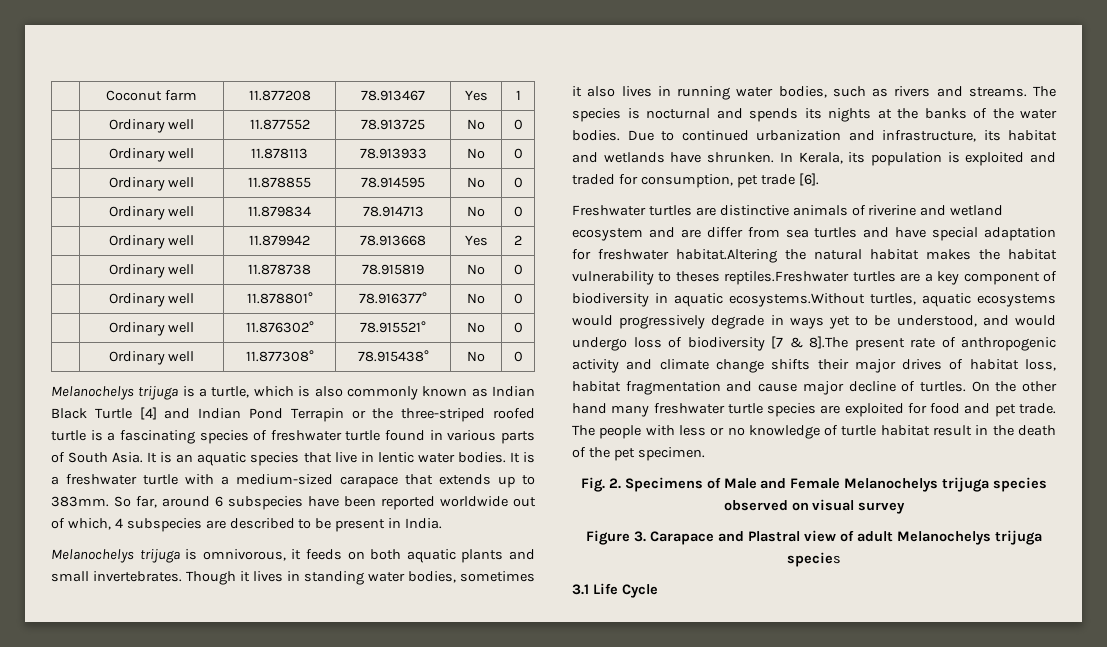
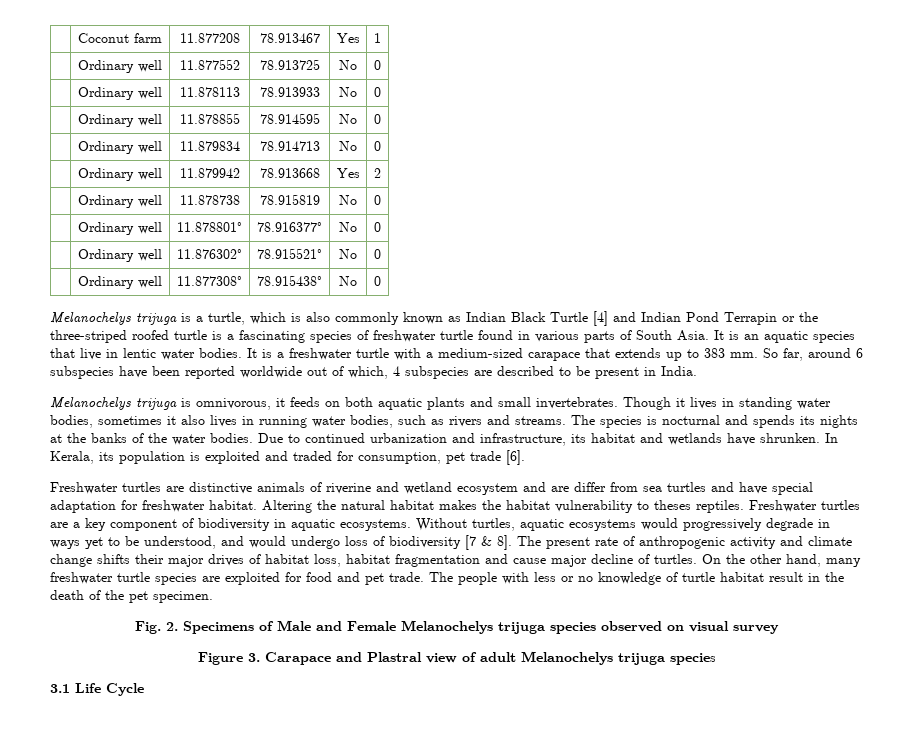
- It is a freshwater turtle with a medium-sized carapace that extends up to 383mm.
+ It is a freshwater turtle with a medium-sized carapace that extends up to 383 mm.
- Freshwater turtles are distinctive animals of riverine and wetland ecosystem and are differ from sea turtles and have special adaptation for freshwater habitat.Altering the natural habitat makes the habitat vulnerability to theses reptiles.Freshwater turtles are a key component of biodiversity in aquatic ecosystems.Without turtles, aquatic ecosystems would progressively degrade in ways yet to be understood, and would undergo loss of biodiversity [7 & 8].The present rate of anthropogenic activity and climate change shifts their major drives of habitat loss, habitat fragmentation and cause major decline of turtles.
+ Freshwater turtles are distinctive animals of riverine and wetland ecosystem and are differ from sea turtles and have special adaptation for freshwater habitat. Altering the natural habitat makes the habitat vulnerability to theses reptiles. Freshwater turtles are a key component of biodiversity in aquatic ecosystems. Without turtles, aquatic ecosystems would progressively degrade in ways yet to be understood, and would undergo loss of biodiversity [7 & 8]. The present rate of anthropogenic activity and climate change shifts their major drives of habitat loss, habitat fragmentation and cause major decline of turtles.
- On the other hand many freshwater turtle species are exploited for food and pet trade.
+ On the other hand, many freshwater turtle species are exploited for food and pet trade.

